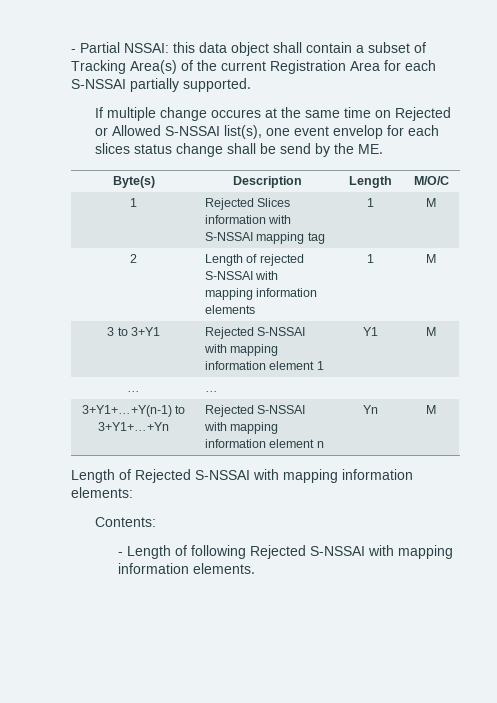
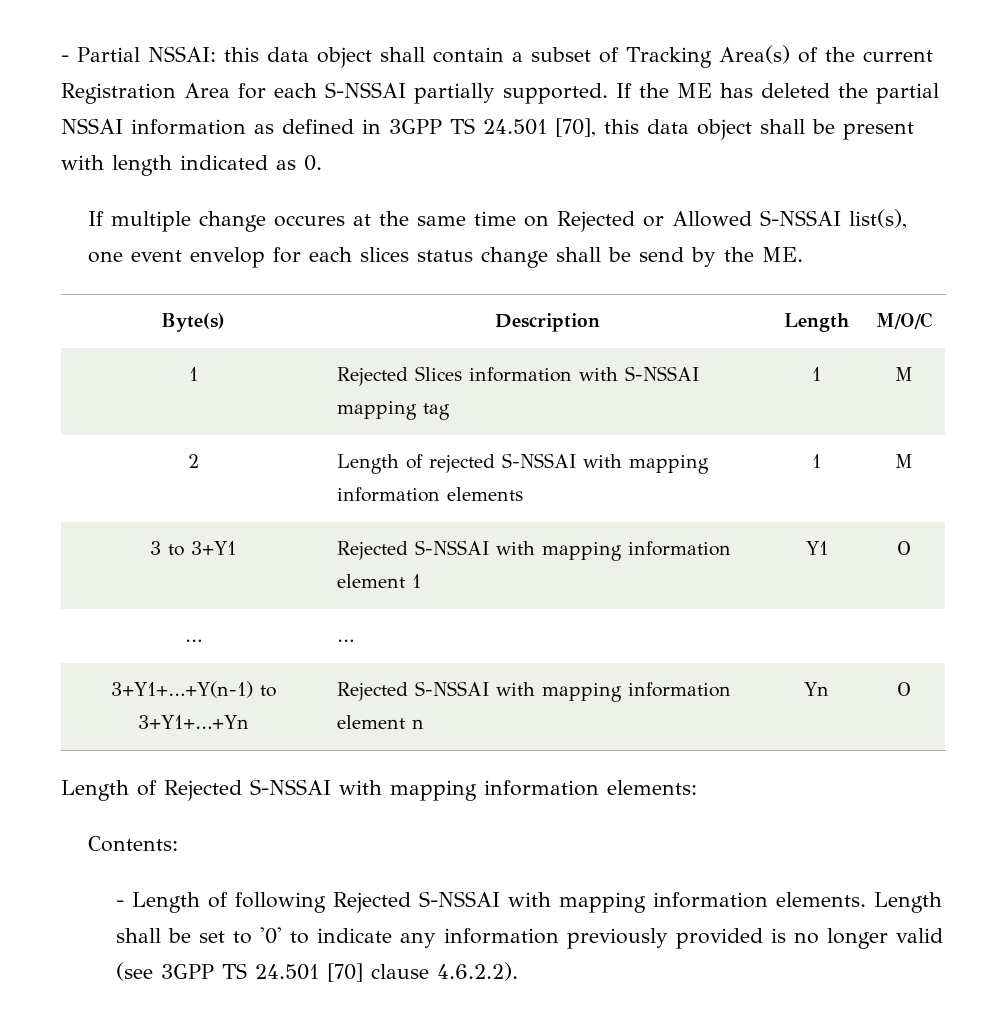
+ If the ME has deleted the partial NSSAI information as defined in 3GPP TS 24.501 [70], this data object shall be present with length indicated as 0.
- 3 to 3+Y1 | Rejected S-NSSAI with mapping information element 1 | Y1 | M
+ 3 to 3+Y1 | Rejected S-NSSAI with mapping information element 1 | Y1 | O
- 3+Y1+…+Y(n-1) to 3+Y1+…+Yn | Rejected S-NSSAI with mapping information element n | Yn | M
+ 3+Y1+…+Y(n-1) to 3+Y1+…+Yn | Rejected S-NSSAI with mapping information element n | Yn | O
+ Length shall be set to '0' to indicate any information previously provided is no longer valid (see 3GPP TS 24.501 [70] clause 4.6.2.2).

